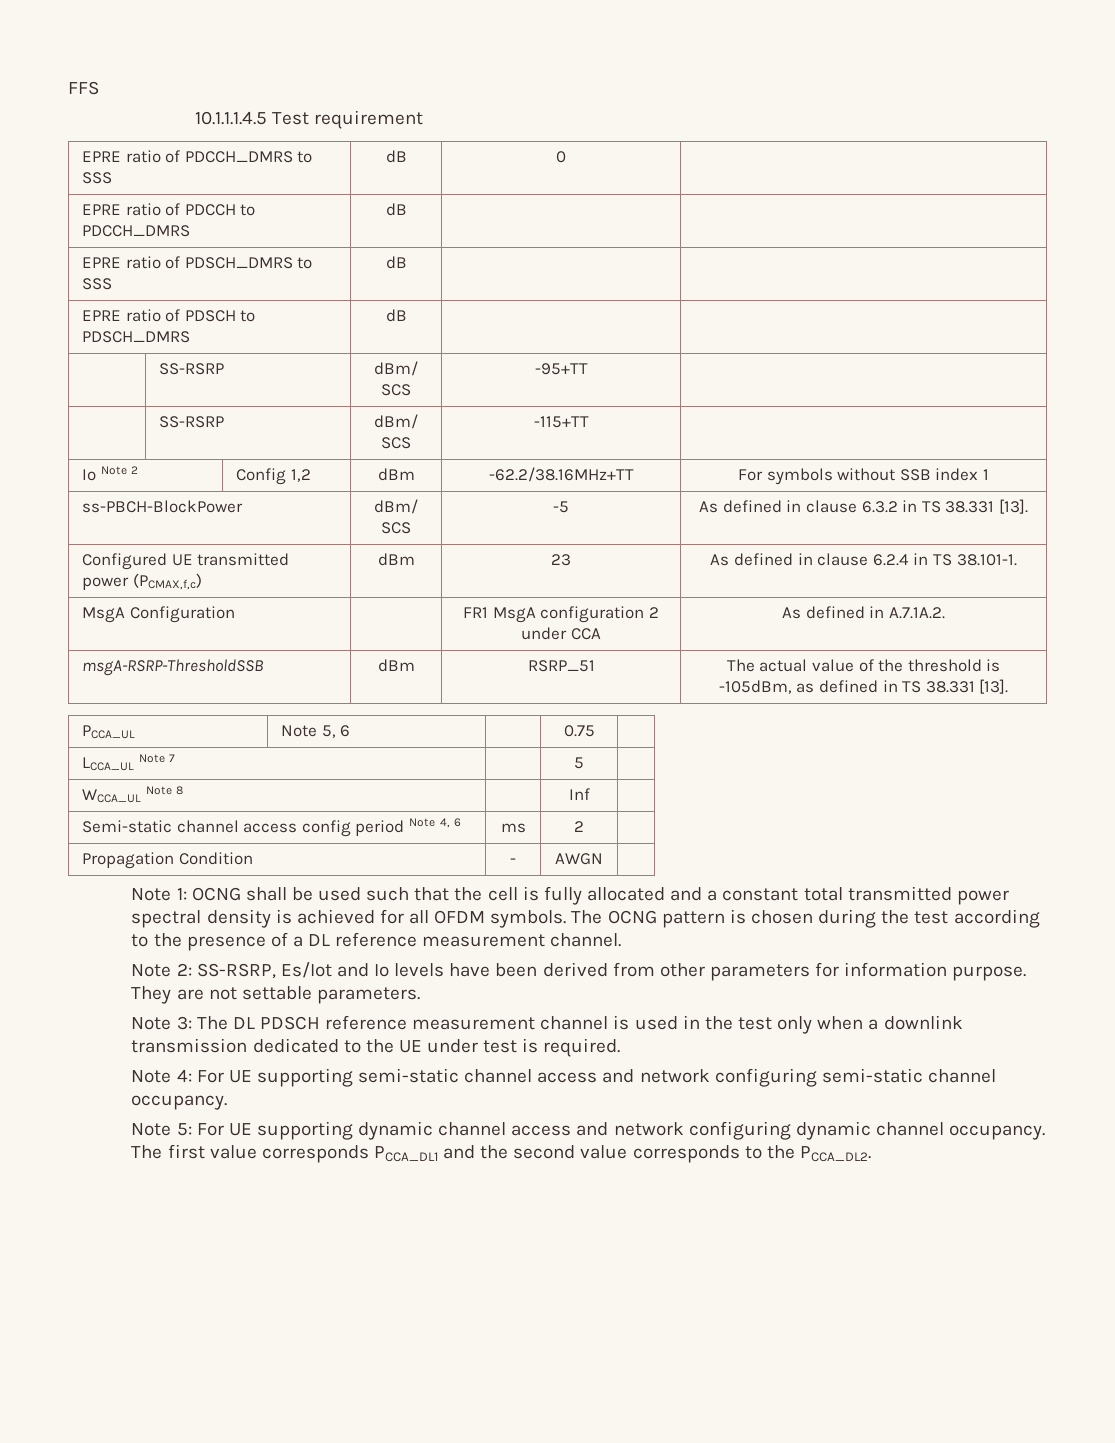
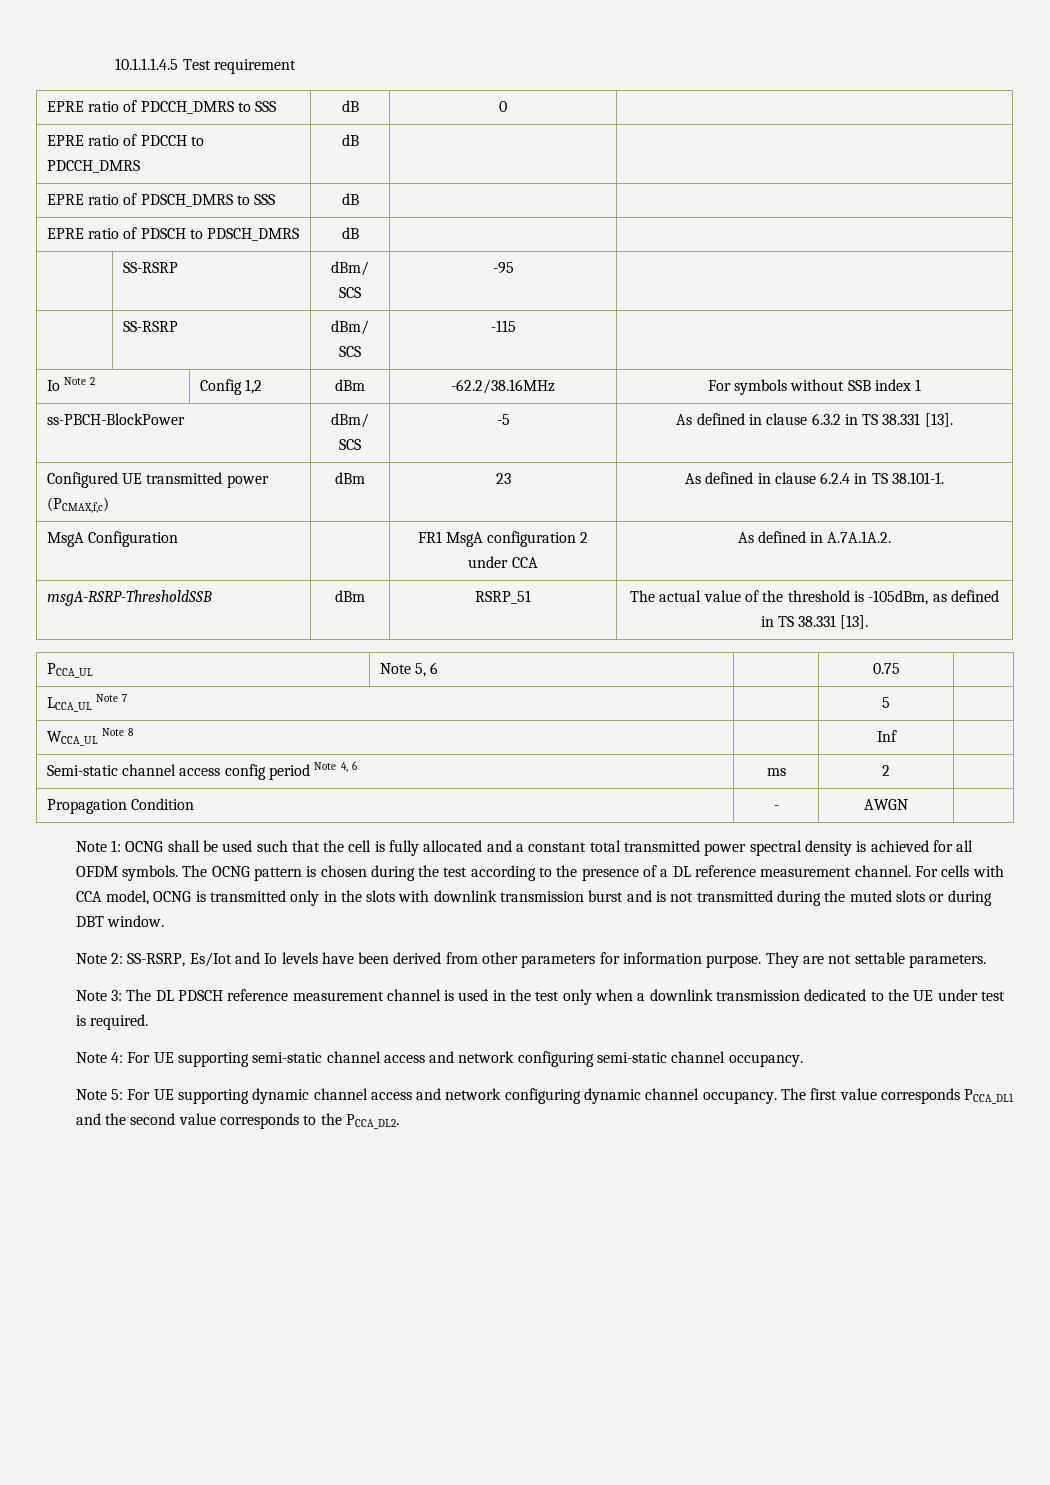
- FFS
- | SS-RSRP | dBm/ SCS | -95+TT |
- | SS-RSRP | dBm/ SCS | -115+TT |
+ | SS-RSRP | dBm/ SCS | -95 |
+ | SS-RSRP | dBm/ SCS | -115 |
- Io Note 2 | Config 1,2 | dBm | -62.2/38.16MHz+TT | For symbols without SSB index 1
+ Io Note 2 | Config 1,2 | dBm | -62.2/38.16MHz | For symbols without SSB index 1
- MsgA Configuration | | FR1 MsgA configuration 2 under CCA | As defined in A.7.1A.2.
+ MsgA Configuration | | FR1 MsgA configuration 2 under CCA | As defined in A.7A.1A.2.
+ For cells with CCA model, OCNG is transmitted only in the slots with downlink transmission burst and is not transmitted during the muted slots or during DBT window.

